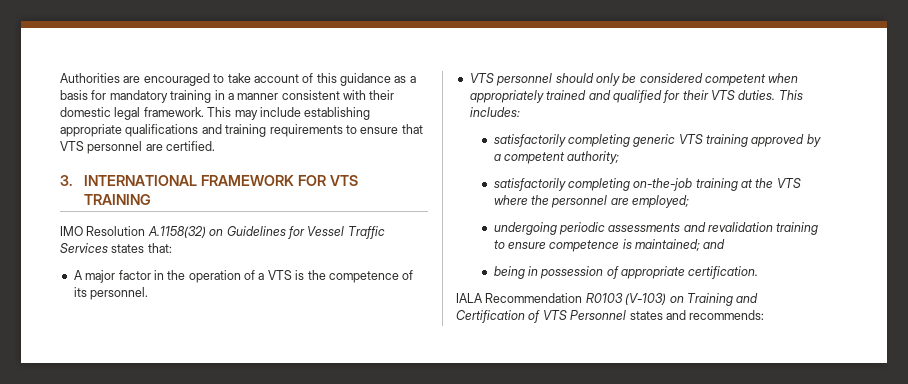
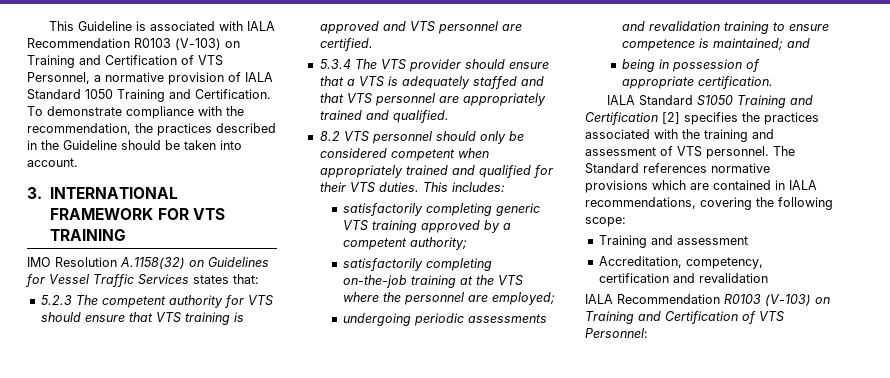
- Authorities are encouraged to take account of this guidance as a basis for mandatory training in a manner consistent with their domestic legal framework. This may include establishing appropriate qualifications and training requirements to ensure that VTS personnel are certified.
+ This Guideline is associated with IALA Recommendation R0103 (V-103) on Training and Certification of VTS Personnel, a normative provision of IALA Standard 1050 Training and Certification. To demonstrate compliance with the recommendation, the practices described in the Guideline should be taken into account.
- A major factor in the operation of a VTS is the competence of its personnel.
- VTS personnel should only be considered competent when appropriately trained and qualified for their VTS duties.
+ 5.2.3 The competent authority for VTS should ensure that VTS training is approved and VTS personnel are certified.
+ 5.3.4 The VTS provider should ensure that a VTS is adequately staffed and that VTS personnel are appropriately trained and qualified.
+ 8.2 VTS personnel should only be considered competent when appropriately trained and qualified for their VTS duties.
+ IALA Standard S1050 Training and Certification [2] specifies the practices associated with the training and assessment of VTS personnel. The Standard references normative provisions which are contained in IALA recommendations, covering the following scope:
+ Training and assessment
+ Accreditation, competency, certification and revalidation
- IALA Recommendation R0103 (V-103) on Training and Certification of VTS Personnel states and recommends:
+ IALA Recommendation R0103 (V-103) on Training and Certification of VTS Personnel:

